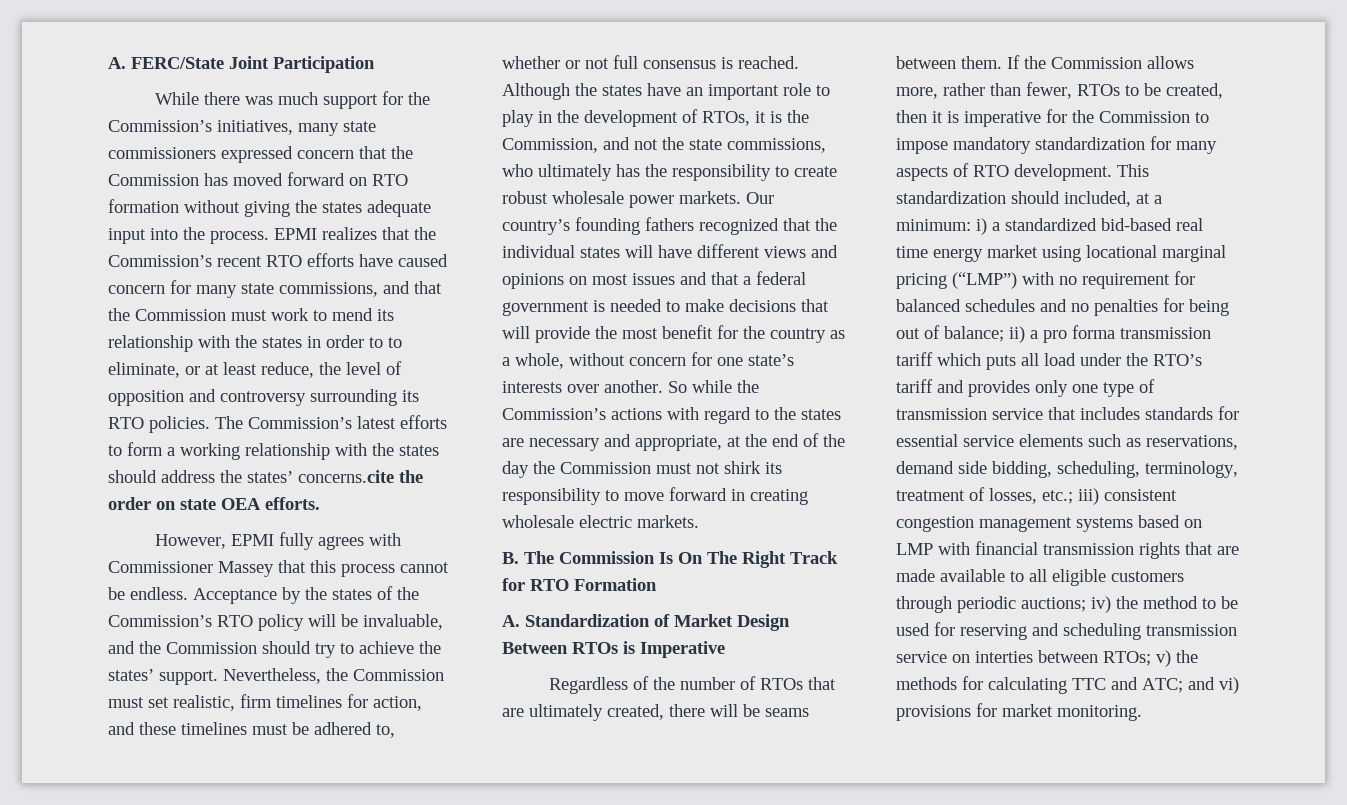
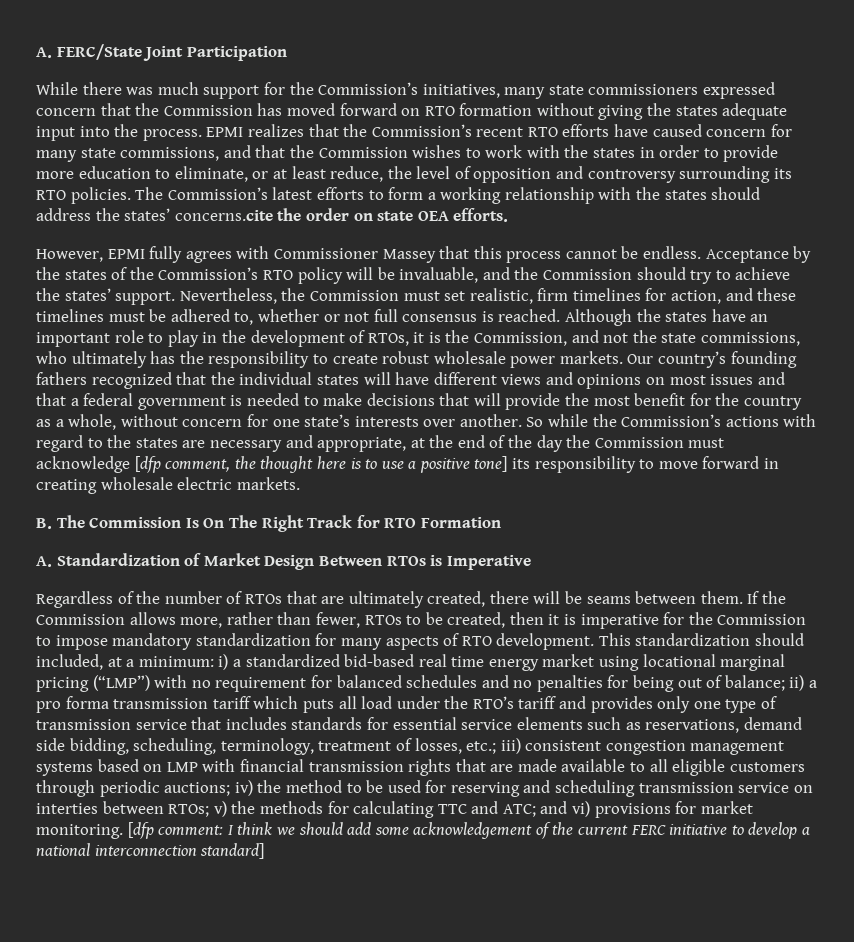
- EPMI realizes that the Commission’s recent RTO efforts have caused concern for many state commissions, and that the Commission must work to mend its relationship with the states in order to to eliminate, or at least reduce, the level of opposition and controversy surrounding its RTO policies.
+ EPMI realizes that the Commission’s recent RTO efforts have caused concern for many state commissions, and that the Commission wishes to work with the states in order to provide more education to eliminate, or at least reduce, the level of opposition and controversy surrounding its RTO policies.
- So while the Commission’s actions with regard to the states are necessary and appropriate, at the end of the day the Commission must not shirk its responsibility to move forward in creating wholesale electric markets.
+ So while the Commission’s actions with regard to the states are necessary and appropriate, at the end of the day the Commission must acknowledge [dfp comment, the thought here is to use a positive tone] its responsibility to move forward in creating wholesale electric markets.
+ [dfp comment: I think we should add some acknowledgement of the current FERC initiative to develop a national interconnection standard]

